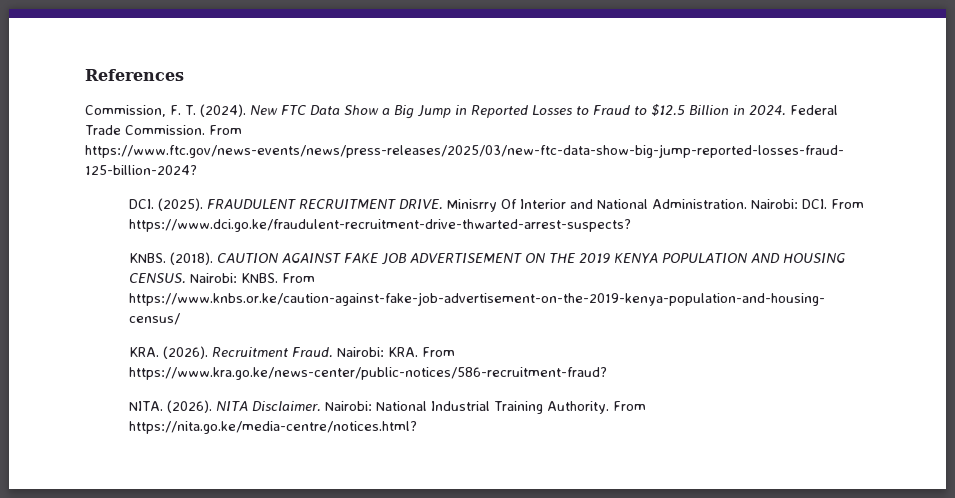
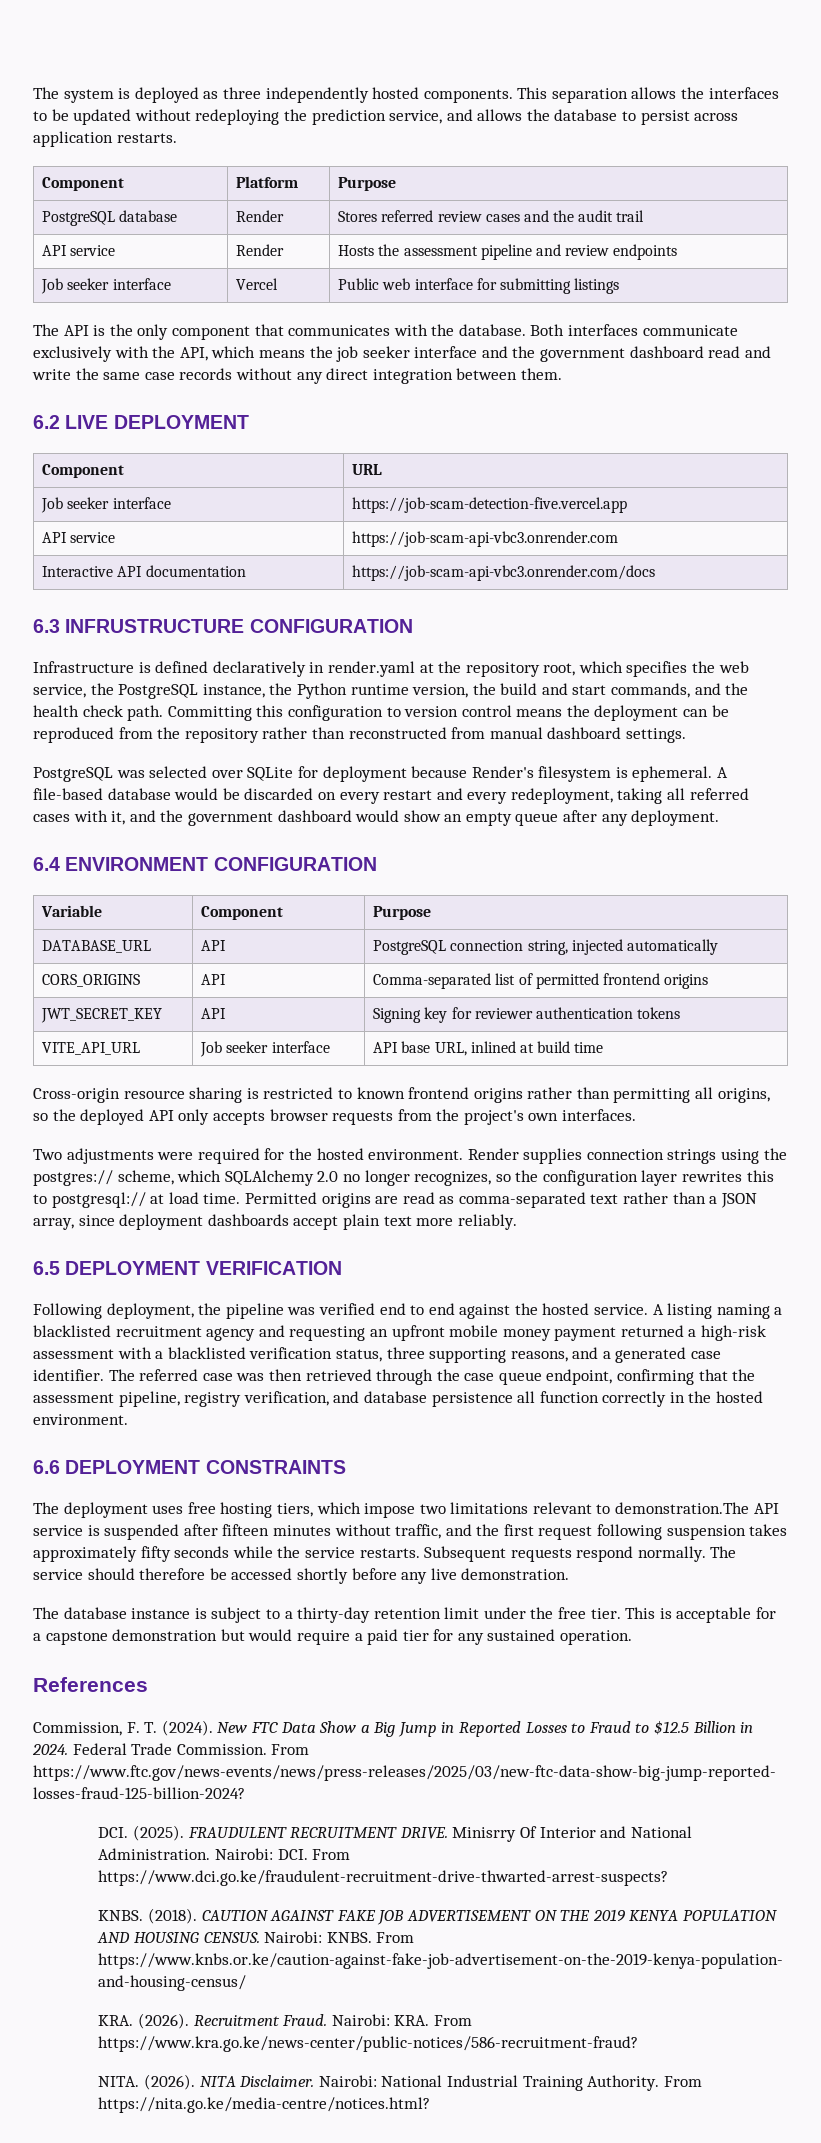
+ The system is deployed as three independently hosted components. This separation allows the interfaces to be updated without redeploying the prediction service, and allows the database to persist across application restarts.
+ Component | Platform | Purpose
+ PostgreSQL database | Render | Stores referred review cases and the audit trail
+ API service | Render | Hosts the assessment pipeline and review endpoints
+ Job seeker interface | Vercel | Public web interface for submitting listings
+ The API is the only component that communicates with the database. Both interfaces communicate exclusively with the API, which means the job seeker interface and the government dashboard read and write the same case records without any direct integration between them.
+ 6.2 LIVE DEPLOYMENT
+ Component | URL
+ Job seeker interface | https://job-scam-detection-five.vercel.app
+ API service | https://job-scam-api-vbc3.onrender.com
+ Interactive API documentation | https://job-scam-api-vbc3.onrender.com/docs
+ 6.3 INFRUSTRUCTURE CONFIGURATION
+ Infrastructure is defined declaratively in render.yaml at the repository root, which specifies the web service, the PostgreSQL instance, the Python runtime version, the build and start commands, and the health check path. Committing this configuration to version control means the deployment can be reproduced from the repository rather than reconstructed from manual dashboard settings.
+ PostgreSQL was selected over SQLite for deployment because Render's filesystem is ephemeral. A file-based database would be discarded on every restart and every redeployment, taking all referred cases with it, and the government dashboard would show an empty queue after any deployment.
+ 6.4 ENVIRONMENT CONFIGURATION
+ Variable | Component | Purpose
+ DATABASE_URL | API | PostgreSQL connection string, injected automatically
+ CORS_ORIGINS | API | Comma-separated list of permitted frontend origins
+ JWT_SECRET_KEY | API | Signing key for reviewer authentication tokens
+ VITE_API_URL | Job seeker interface | API base URL, inlined at build time
+ Cross-origin resource sharing is restricted to known frontend origins rather than permitting all origins, so the deployed API only accepts browser requests from the project's own interfaces.
+ Two adjustments were required for the hosted environment. Render supplies connection strings using the postgres:// scheme, which SQLAlchemy 2.0 no longer recognizes, so the configuration layer rewrites this to postgresql:// at load time. Permitted origins are read as comma-separated text rather than a JSON array, since deployment dashboards accept plain text more reliably.
+ 6.5 DEPLOYMENT VERIFICATION
+ Following deployment, the pipeline was verified end to end against the hosted service. A listing naming a blacklisted recruitment agency and requesting an upfront mobile money payment returned a high-risk assessment with a blacklisted verification status, three supporting reasons, and a generated case identifier. The referred case was then retrieved through the case queue endpoint, confirming that the assessment pipeline, registry verification, and database persistence all function correctly in the hosted environment.
+ 6.6 DEPLOYMENT CONSTRAINTS
+ The deployment uses free hosting tiers, which impose two limitations relevant to demonstration.The API service is suspended after fifteen minutes without traffic, and the first request following suspension takes approximately fifty seconds while the service restarts. Subsequent requests respond normally. The service should therefore be accessed shortly before any live demonstration.
+ The database instance is subject to a thirty-day retention limit under the free tier. This is acceptable for a capstone demonstration but would require a paid tier for any sustained operation.

